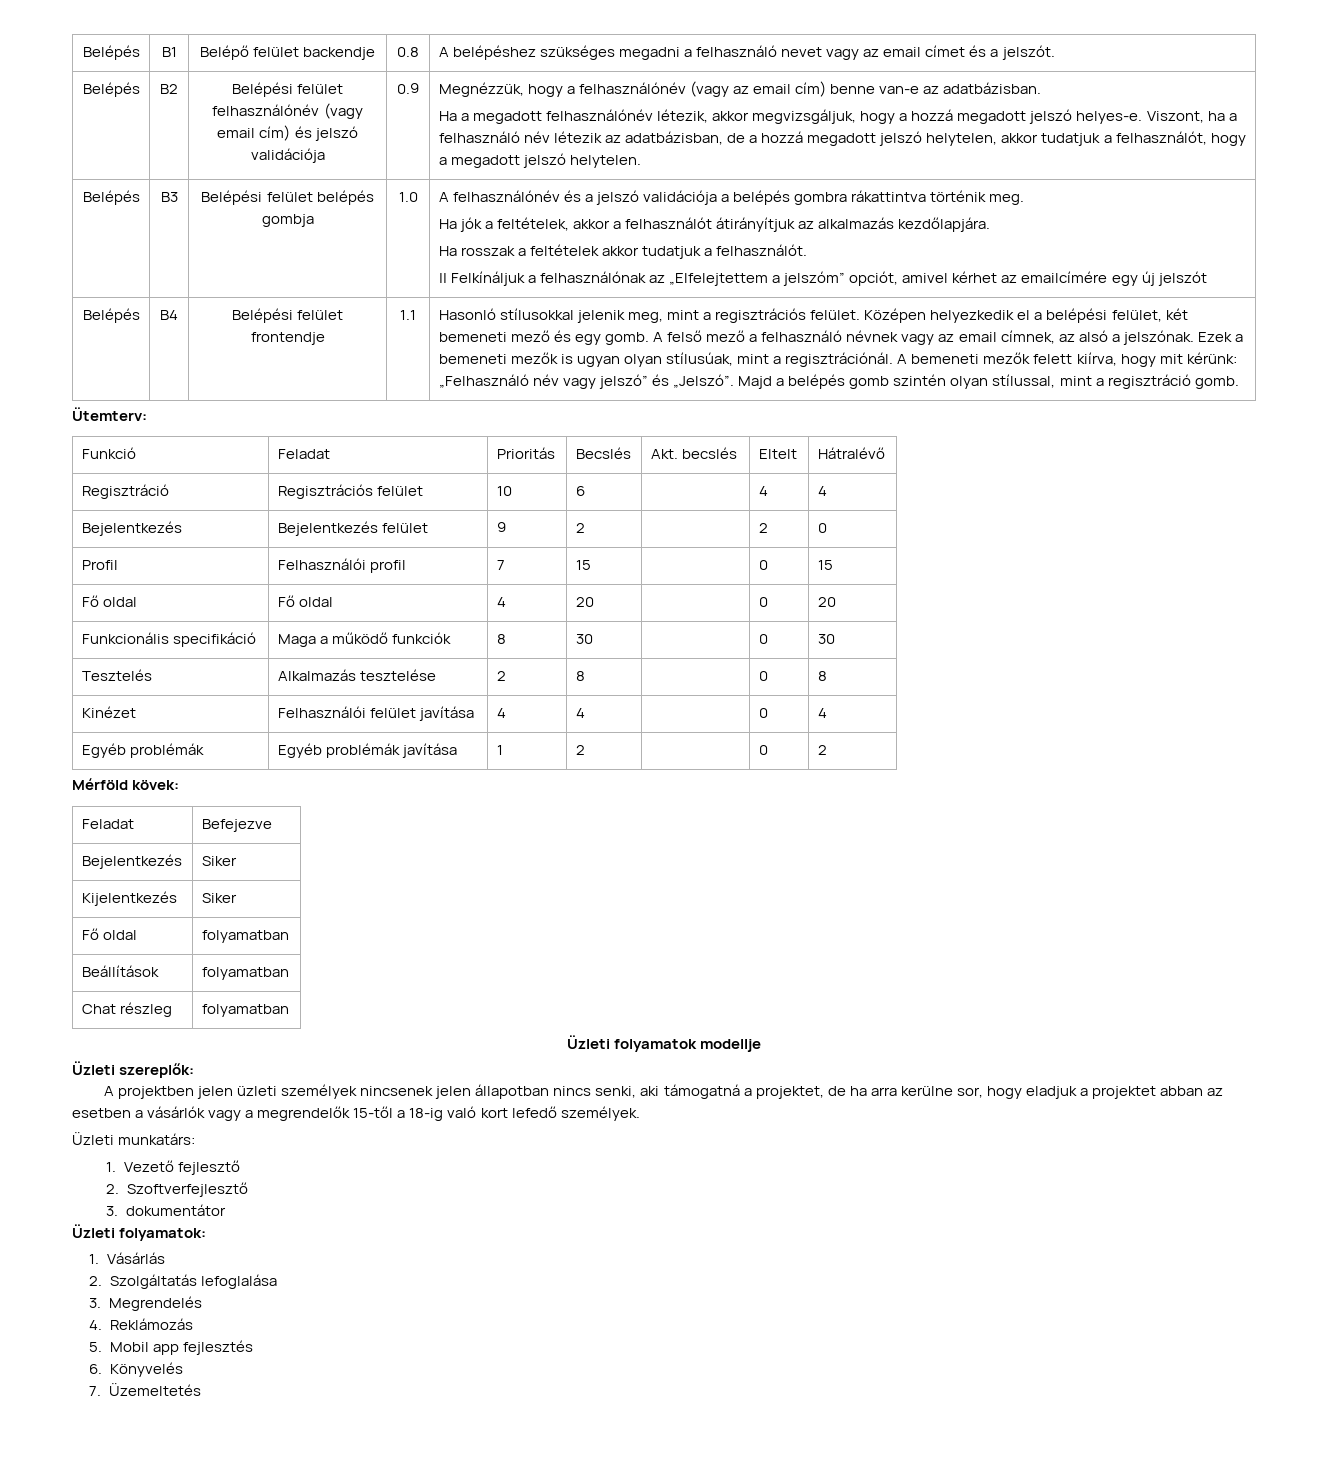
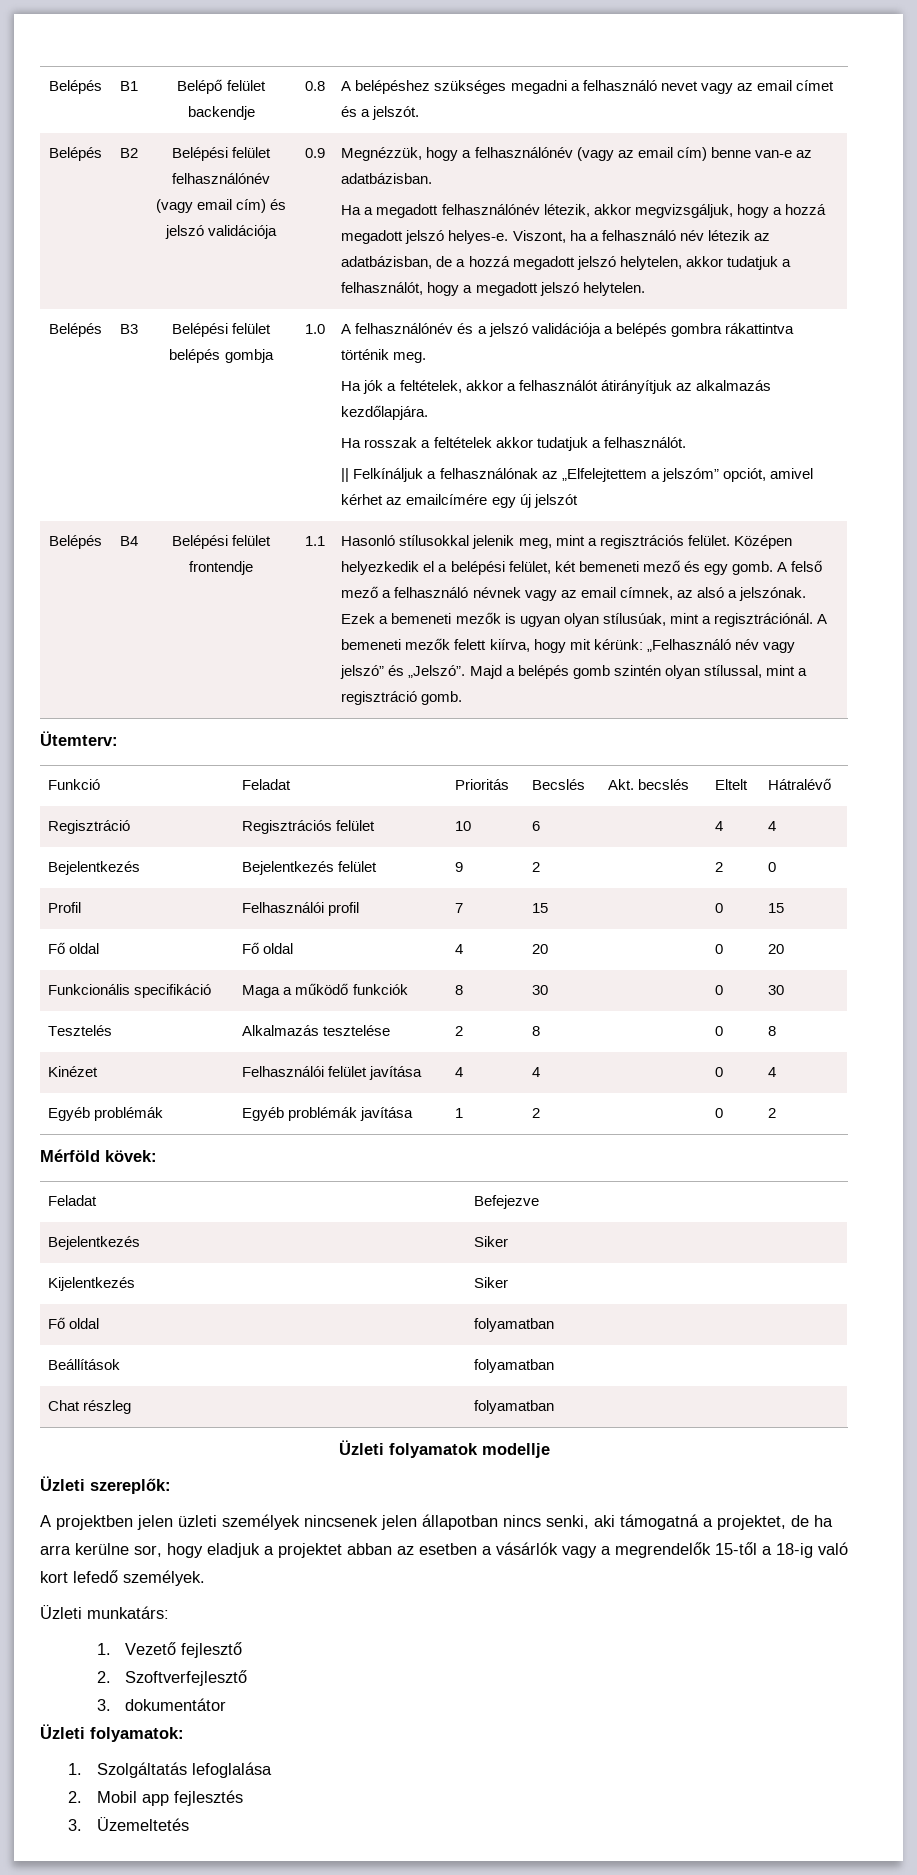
- 1. Vásárlás
- 2. Szolgáltatás lefoglalása
+ 1. Szolgáltatás lefoglalása
- 3. Megrendelés
- 4. Reklámozás
- 5. Mobil app fejlesztés
+ 2. Mobil app fejlesztés
- 6. Könyvelés
- 7. Üzemeltetés
+ 3. Üzemeltetés

